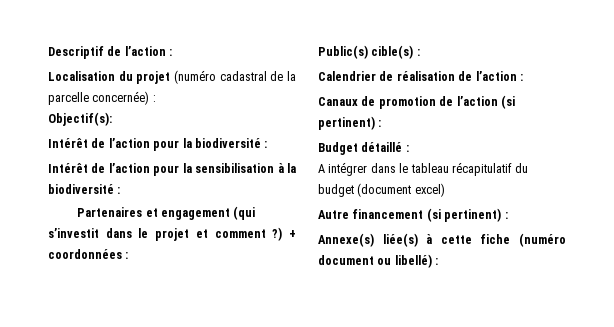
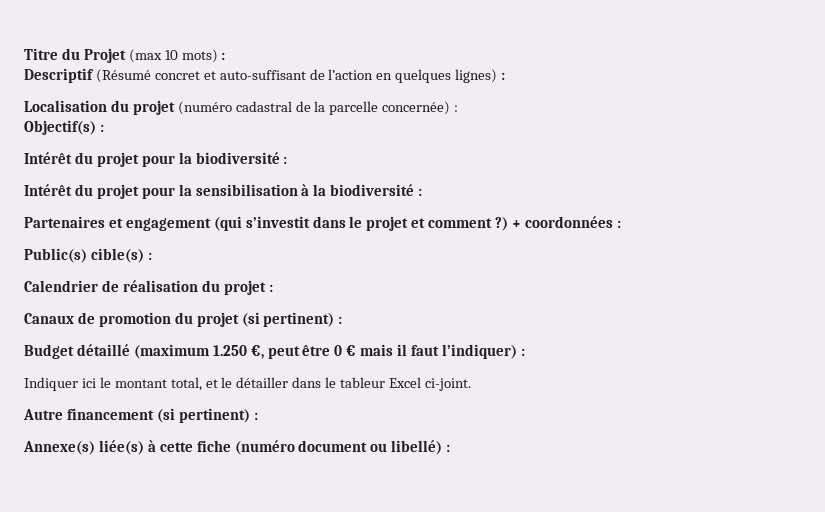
- Descriptif de l’action :
+ Titre du Projet (max 10 mots) :
+ Descriptif (Résumé concret et auto-suffisant de l’action en quelques lignes) :
- Objectif(s):
- Intérêt de l’action pour la biodiversité :
+ Objectif(s) :
+ Intérêt du projet pour la biodiversité :
- Intérêt de l’action pour la sensibilisation à la biodiversité :
+ Intérêt du projet pour la sensibilisation à la biodiversité :
- Calendrier de réalisation de l’action :
+ Calendrier de réalisation du projet :
- Canaux de promotion de l’action (si pertinent) :
+ Canaux de promotion du projet (si pertinent) :
- Budget détaillé :
- A intégrer dans le tableau récapitulatif du budget (document excel)
+ Budget détaillé (maximum 1.250 €, peut être 0 € mais il faut l’indiquer) :
+ Indiquer ici le montant total, et le détailler dans le tableur Excel ci-joint.

